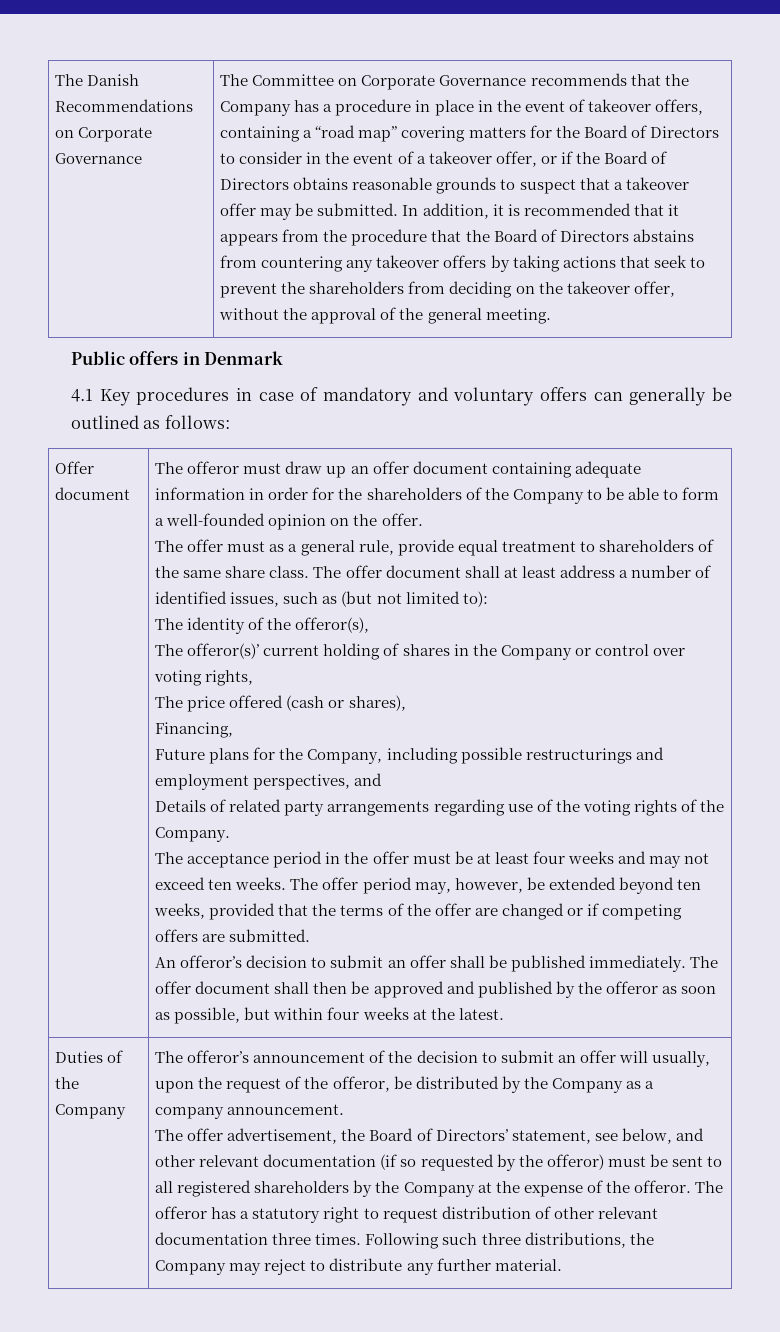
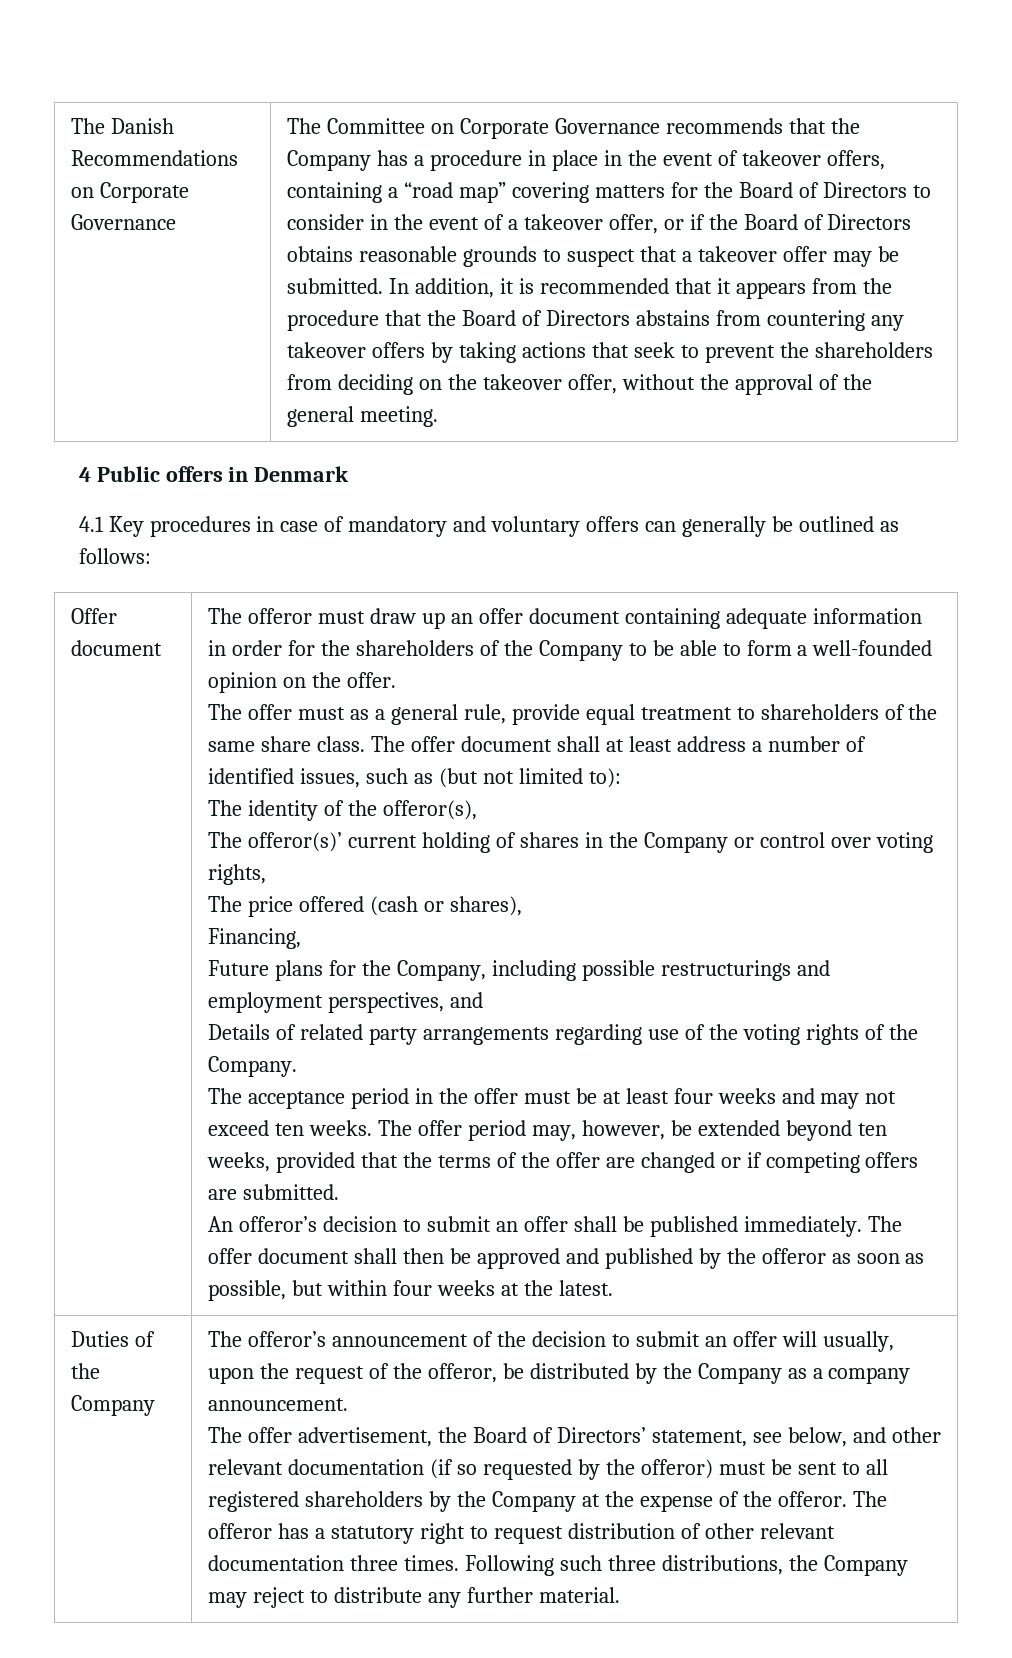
- Public offers in Denmark
+ 4 Public offers in Denmark

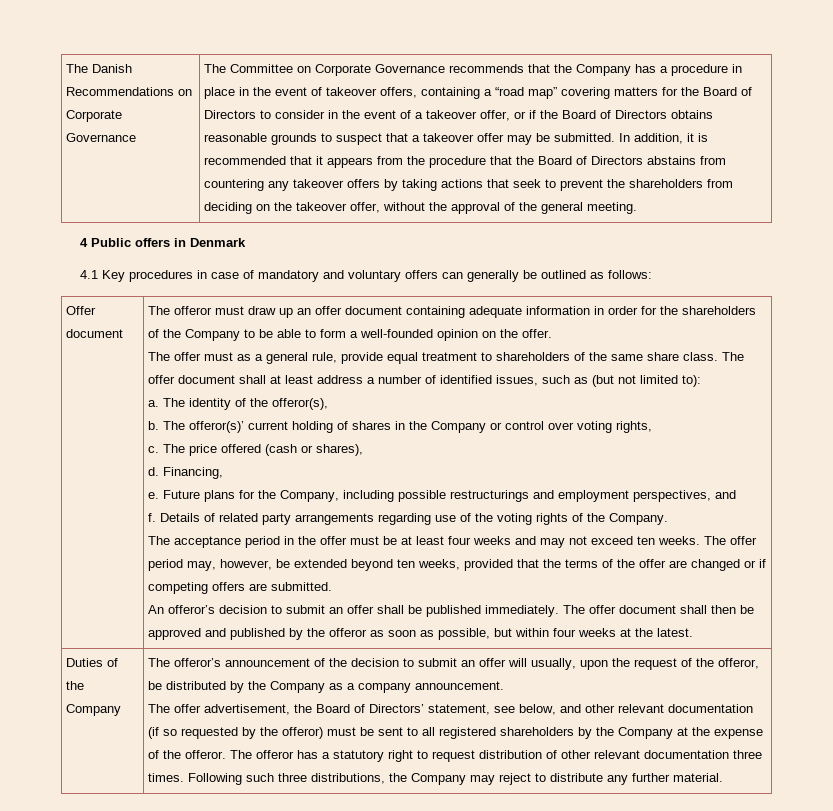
+ a.
+ b.
+ c.
+ d.
+ e.
+ f.

